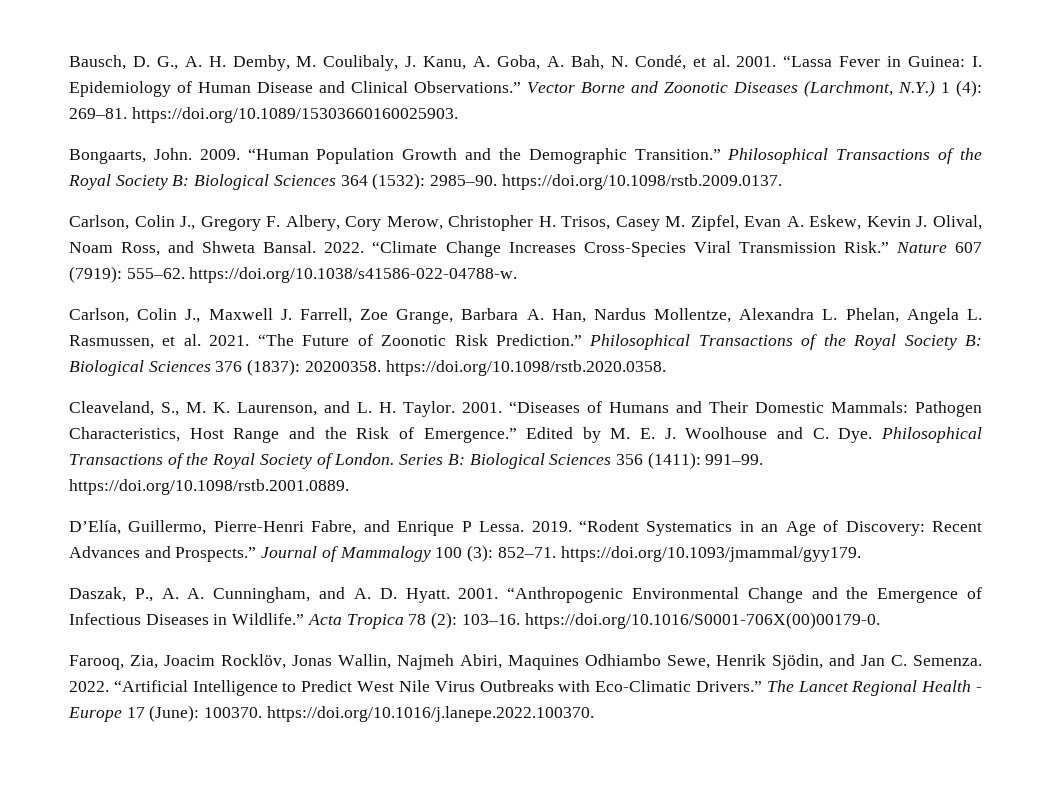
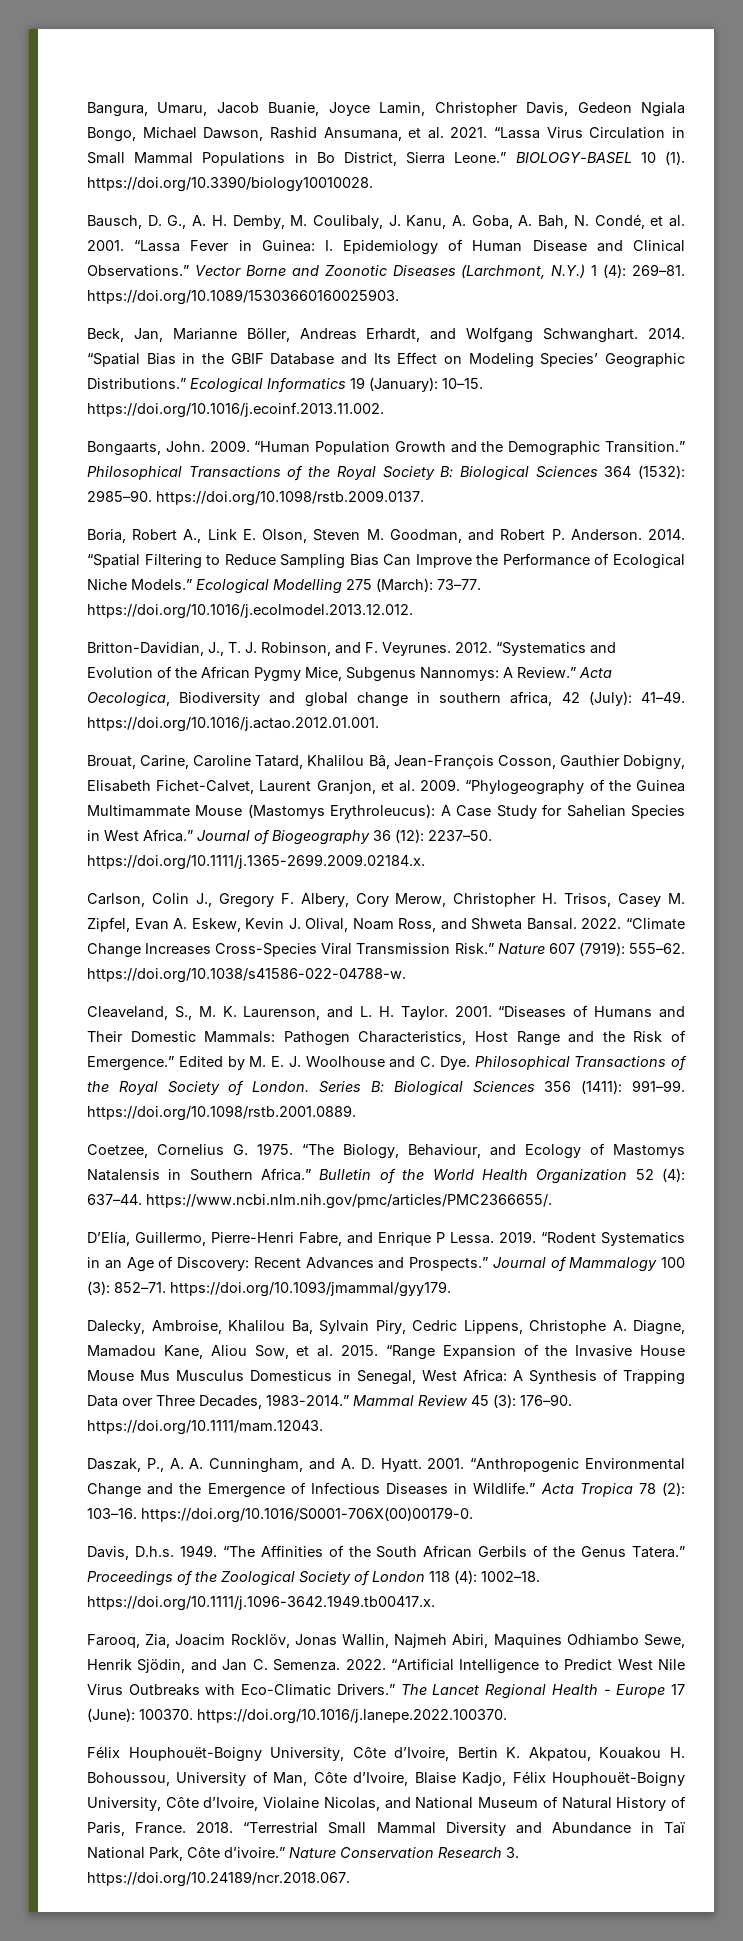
+ Bangura, Umaru, Jacob Buanie, Joyce Lamin, Christopher Davis, Gedeon Ngiala Bongo, Michael Dawson, Rashid Ansumana, et al. 2021. “Lassa Virus Circulation in Small Mammal Populations in Bo District, Sierra Leone.” BIOLOGY-BASEL 10 (1). https://doi.org/10.3390/biology10010028.
+ Beck, Jan, Marianne Böller, Andreas Erhardt, and Wolfgang Schwanghart. 2014. “Spatial Bias in the GBIF Database and Its Effect on Modeling Species’ Geographic Distributions.” Ecological Informatics 19 (January): 10–15. https://doi.org/10.1016/j.ecoinf.2013.11.002.
+ Boria, Robert A., Link E. Olson, Steven M. Goodman, and Robert P. Anderson. 2014. “Spatial Filtering to Reduce Sampling Bias Can Improve the Performance of Ecological Niche Models.” Ecological Modelling 275 (March): 73–77. https://doi.org/10.1016/j.ecolmodel.2013.12.012.
+ Britton-Davidian, J., T. J. Robinson, and F. Veyrunes. 2012. “Systematics and Evolution of the African Pygmy Mice, Subgenus Nannomys: A Review.” Acta Oecologica, Biodiversity and global change in southern africa, 42 (July): 41–49. https://doi.org/10.1016/j.actao.2012.01.001.
+ Brouat, Carine, Caroline Tatard, Khalilou Bâ, Jean-François Cosson, Gauthier Dobigny, Elisabeth Fichet-Calvet, Laurent Granjon, et al. 2009. “Phylogeography of the Guinea Multimammate Mouse (Mastomys Erythroleucus): A Case Study for Sahelian Species in West Africa.” Journal of Biogeography 36 (12): 2237–50. https://doi.org/10.1111/j.1365-2699.2009.02184.x.
- Carlson, Colin J., Maxwell J. Farrell, Zoe Grange, Barbara A. Han, Nardus Mollentze, Alexandra L. Phelan, Angela L. Rasmussen, et al. 2021. “The Future of Zoonotic Risk Prediction.” Philosophical Transactions of the Royal Society B: Biological Sciences 376 (1837): 20200358. https://doi.org/10.1098/rstb.2020.0358.
+ Coetzee, Cornelius G. 1975. “The Biology, Behaviour, and Ecology of Mastomys Natalensis in Southern Africa.” Bulletin of the World Health Organization 52 (4): 637–44. https://www.ncbi.nlm.nih.gov/pmc/articles/PMC2366655/.
+ Dalecky, Ambroise, Khalilou Ba, Sylvain Piry, Cedric Lippens, Christophe A. Diagne, Mamadou Kane, Aliou Sow, et al. 2015. “Range Expansion of the Invasive House Mouse Mus Musculus Domesticus in Senegal, West Africa: A Synthesis of Trapping Data over Three Decades, 1983-2014.” Mammal Review 45 (3): 176–90. https://doi.org/10.1111/mam.12043.
+ Davis, D.h.s. 1949. “The Affinities of the South African Gerbils of the Genus Tatera.” Proceedings of the Zoological Society of London 118 (4): 1002–18. https://doi.org/10.1111/j.1096-3642.1949.tb00417.x.
+ Félix Houphouët-Boigny University, Côte d’Ivoire, Bertin K. Akpatou, Kouakou H. Bohoussou, University of Man, Côte d’Ivoire, Blaise Kadjo, Félix Houphouët-Boigny University, Côte d’Ivoire, Violaine Nicolas, and National Museum of Natural History of Paris, France. 2018. “Terrestrial Small Mammal Diversity and Abundance in Taï National Park, Côte d’ivoire.” Nature Conservation Research 3. https://doi.org/10.24189/ncr.2018.067.

